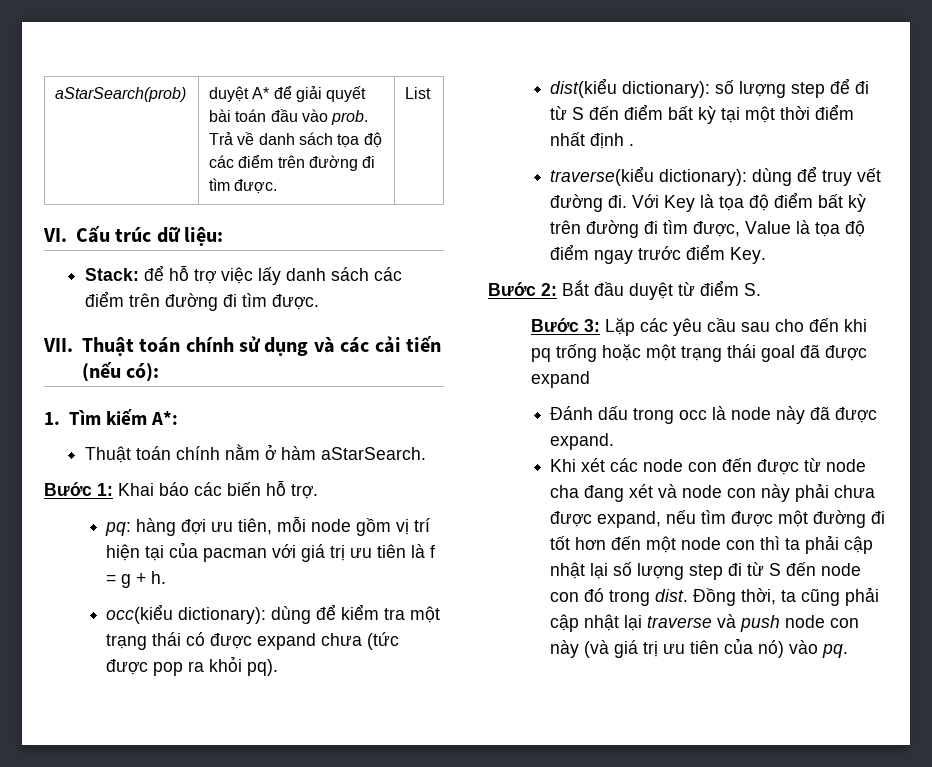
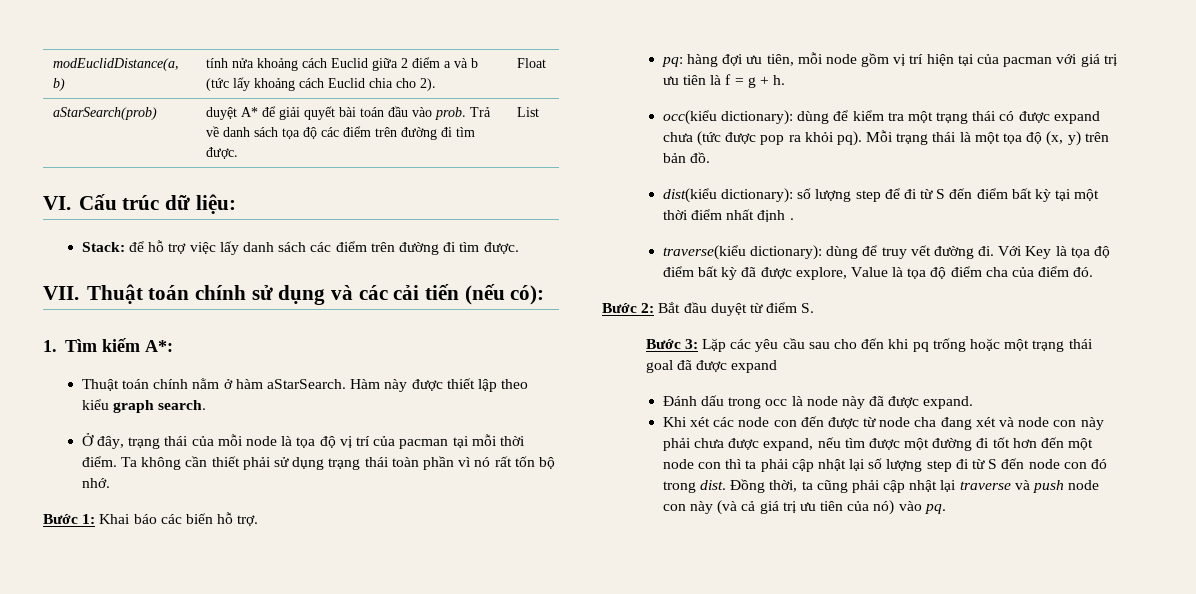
+ modEuclidDistance(a, b) | tính nửa khoảng cách Euclid giữa 2 điểm a và b (tức lấy khoảng cách Euclid chia cho 2). | Float
+ Hàm này được thiết lập theo kiểu graph search.
+ Ở đây, trạng thái của mỗi node là tọa độ vị trí của pacman tại mỗi thời điểm. Ta không cần thiết phải sử dụng trạng thái toàn phần vì nó rất tốn bộ nhớ.
+ Mỗi trạng thái là một tọa độ (x, y) trên bản đồ.
- Với Key là tọa độ điểm bất kỳ trên đường đi tìm được, Value là tọa độ điểm ngay trước điểm Key.
+ Với Key là tọa độ điểm bất kỳ đã được explore, Value là tọa độ điểm cha của điểm đó.
- Đồng thời, ta cũng phải cập nhật lại traverse và push node con này (và giá trị ưu tiên của nó) vào pq.
+ Đồng thời, ta cũng phải cập nhật lại traverse và push node con này (và cả giá trị ưu tiên của nó) vào pq.

